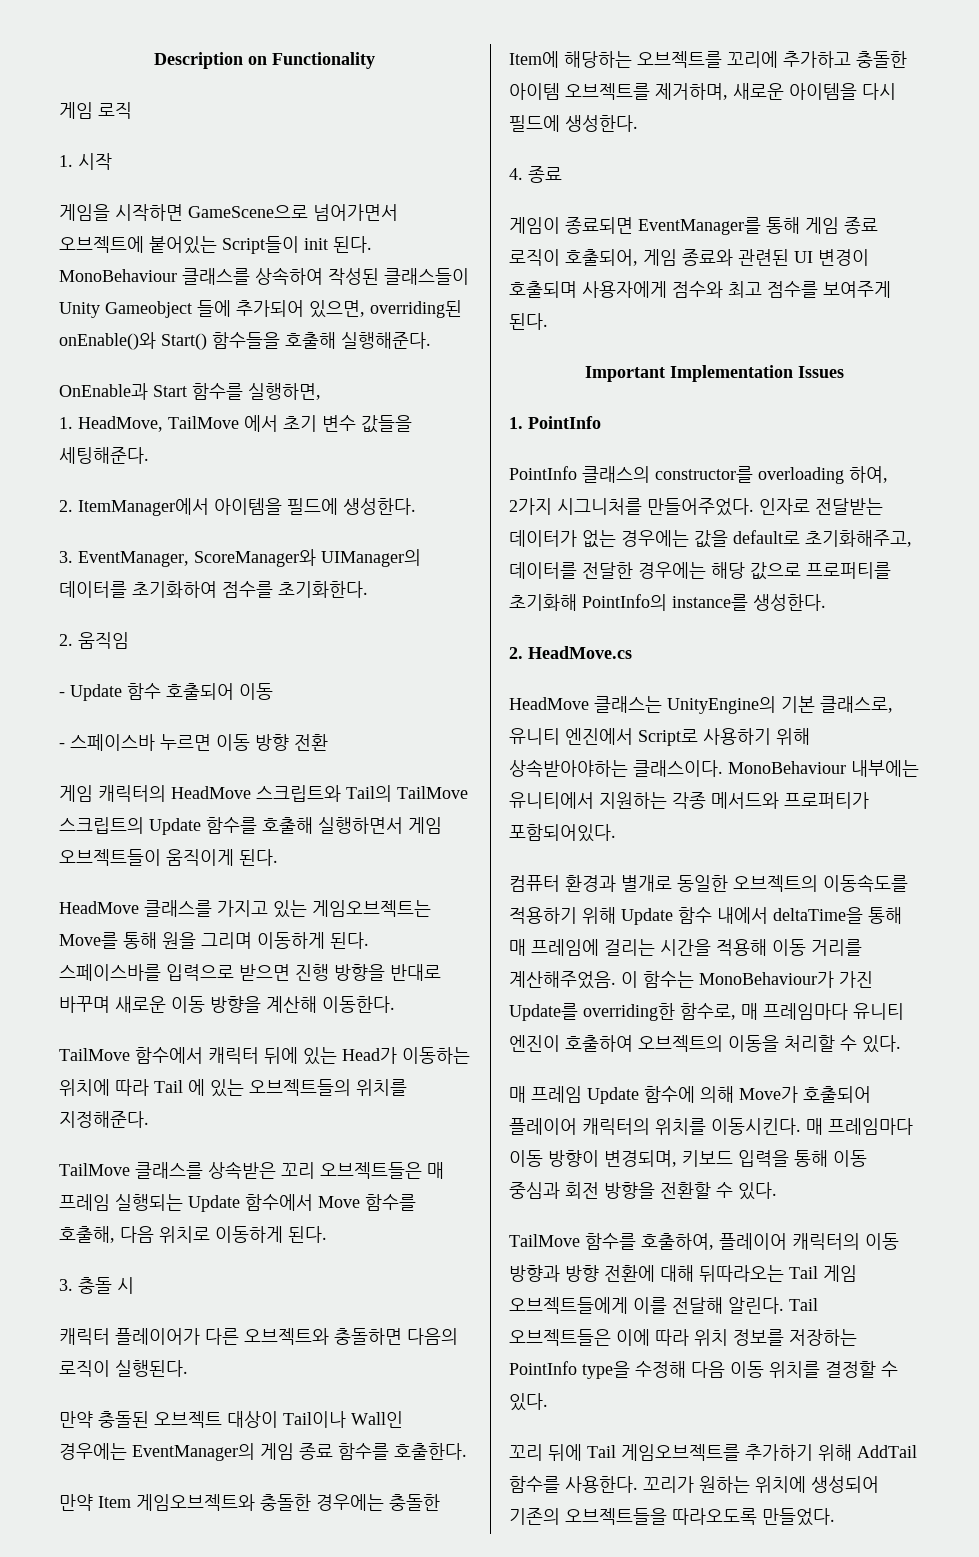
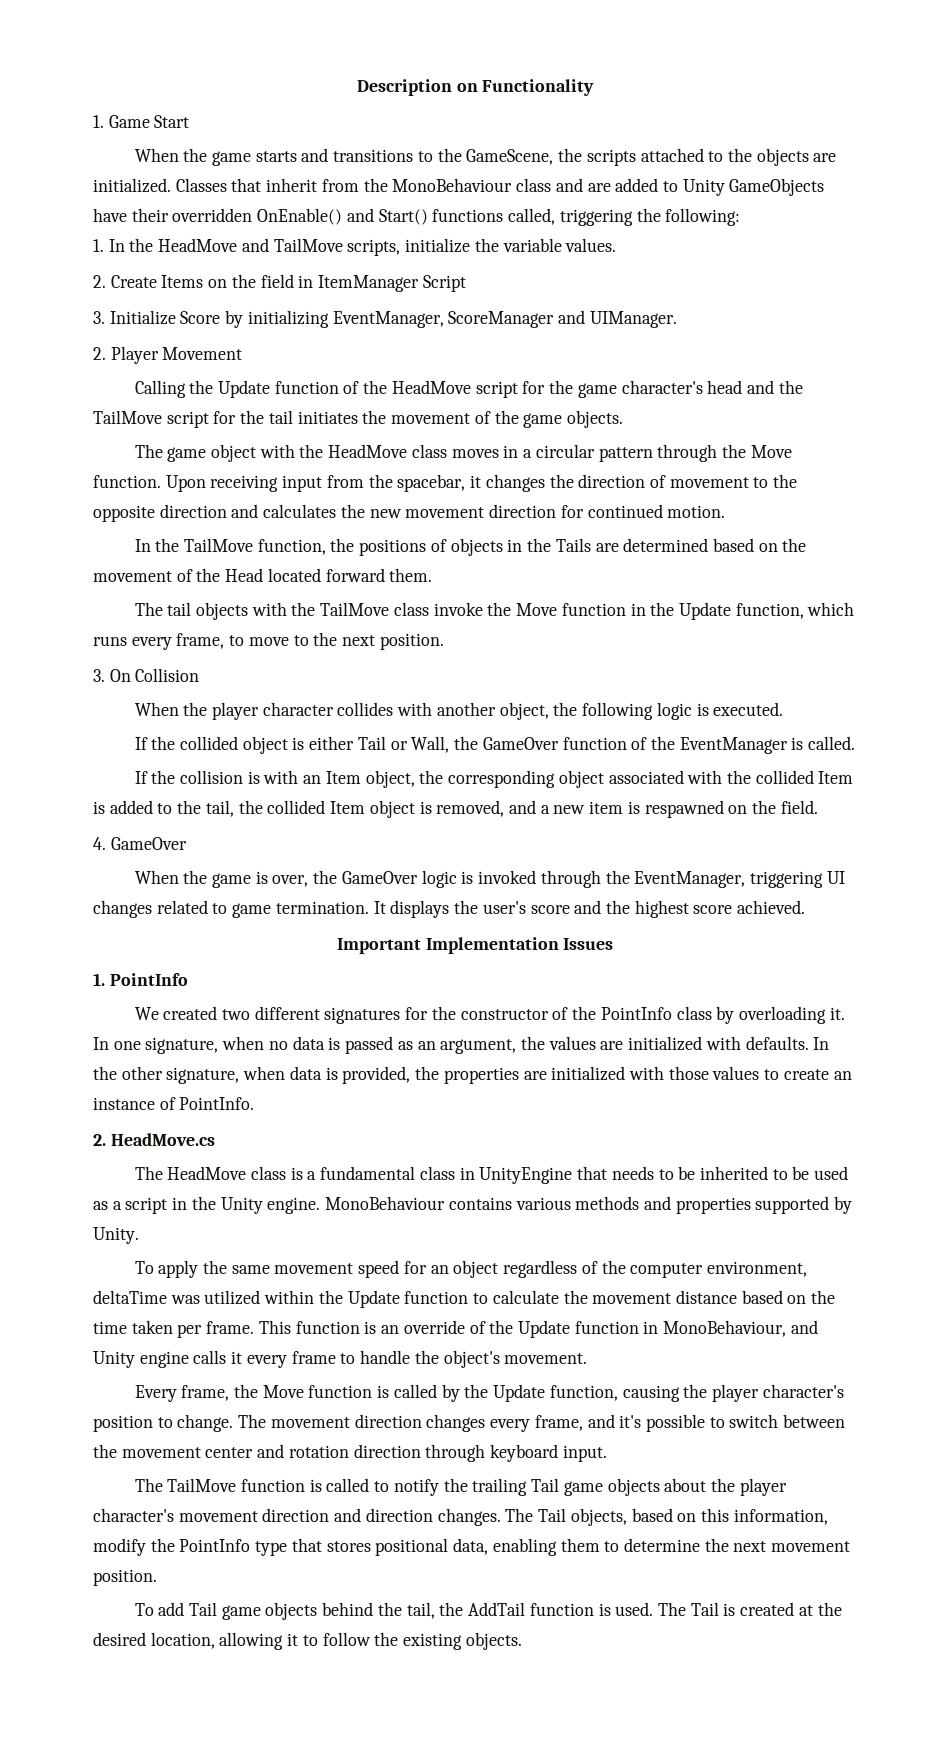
- 게임 로직
- 1. 시작
- 게임을 시작하면 GameScene으로 넘어가면서 오브젝트에 붙어있는 Script들이 init 된다. MonoBehaviour 클래스를 상속하여 작성된 클래스들이 Unity Gameobject 들에 추가되어 있으면, overriding된 onEnable()와 Start() 함수들을 호출해 실행해준다.
- OnEnable과 Start 함수를 실행하면,
- 1. HeadMove, TailMove 에서 초기 변수 값들을 세팅해준다.
- 2. ItemManager에서 아이템을 필드에 생성한다.
- 3. EventManager, ScoreManager와 UIManager의 데이터를 초기화하여 점수를 초기화한다.
- 2. 움직임
- - Update 함수 호출되어 이동
- - 스페이스바 누르면 이동 방향 전환
- 게임 캐릭터의 HeadMove 스크립트와 Tail의 TailMove 스크립트의 Update 함수를 호출해 실행하면서 게임 오브젝트들이 움직이게 된다.
- HeadMove 클래스를 가지고 있는 게임오브젝트는 Move를 통해 원을 그리며 이동하게 된다. 스페이스바를 입력으로 받으면 진행 방향을 반대로 바꾸며 새로운 이동 방향을 계산해 이동한다.
- TailMove 함수에서 캐릭터 뒤에 있는 Head가 이동하는 위치에 따라 Tail 에 있는 오브젝트들의 위치를 지정해준다.
- TailMove 클래스를 상속받은 꼬리 오브젝트들은 매 프레임 실행되는 Update 함수에서 Move 함수를 호출해, 다음 위치로 이동하게 된다.
- 3. 충돌 시
- 캐릭터 플레이어가 다른 오브젝트와 충돌하면 다음의 로직이 실행된다.
- 만약 충돌된 오브젝트 대상이 Tail이나 Wall인 경우에는 EventManager의 게임 종료 함수를 호출한다.
- 만약 Item 게임오브젝트와 충돌한 경우에는 충돌한 Item에 해당하는 오브젝트를 꼬리에 추가하고 충돌한 아이템 오브젝트를 제거하며, 새로운 아이템을 다시 필드에 생성한다.
- 4. 종료
- 게임이 종료되면 EventManager를 통해 게임 종료 로직이 호출되어, 게임 종료와 관련된 UI 변경이 호출되며 사용자에게 점수와 최고 점수를 보여주게 된다.
+ 1. Game Start
+ When the game starts and transitions to the GameScene, the scripts attached to the objects are initialized. Classes that inherit from the MonoBehaviour class and are added to Unity GameObjects have their overridden OnEnable() and Start() functions called, triggering the following:
+ 1. In the HeadMove and TailMove scripts, initialize the variable values.
+ 2. Create Items on the field in ItemManager Script
+ 3. Initialize Score by initializing EventManager, ScoreManager and UIManager.
+ 2. Player Movement
+ Calling the Update function of the HeadMove script for the game character's head and the TailMove script for the tail initiates the movement of the game objects.
+ The game object with the HeadMove class moves in a circular pattern through the Move function. Upon receiving input from the spacebar, it changes the direction of movement to the opposite direction and calculates the new movement direction for continued motion.
+ In the TailMove function, the positions of objects in the Tails are determined based on the movement of the Head located forward them.
+ The tail objects with the TailMove class invoke the Move function in the Update function, which runs every frame, to move to the next position.
+ 3. On Collision
+ When the player character collides with another object, the following logic is executed.
+ If the collided object is either Tail or Wall, the GameOver function of the EventManager is called.
+ If the collision is with an Item object, the corresponding object associated with the collided Item is added to the tail, the collided Item object is removed, and a new item is respawned on the field.
+ 4. GameOver
+ When the game is over, the GameOver logic is invoked through the EventManager, triggering UI changes related to game termination. It displays the user's score and the highest score achieved.
- PointInfo 클래스의 constructor를 overloading 하여, 2가지 시그니처를 만들어주었다. 인자로 전달받는 데이터가 없는 경우에는 값을 default로 초기화해주고, 데이터를 전달한 경우에는 해당 값으로 프로퍼티를 초기화해 PointInfo의 instance를 생성한다.
+ We created two different signatures for the constructor of the PointInfo class by overloading it. In one signature, when no data is passed as an argument, the values are initialized with defaults. In the other signature, when data is provided, the properties are initialized with those values to create an instance of PointInfo.
  2. HeadMove.cs
- HeadMove 클래스는 UnityEngine의 기본 클래스로, 유니티 엔진에서 Script로 사용하기 위해 상속받아야하는 클래스이다. MonoBehaviour 내부에는 유니티에서 지원하는 각종 메서드와 프로퍼티가 포함되어있다.
- 컴퓨터 환경과 별개로 동일한 오브젝트의 이동속도를 적용하기 위해 Update 함수 내에서 deltaTime을 통해 매 프레임에 걸리는 시간을 적용해 이동 거리를 계산해주었음. 이 함수는 MonoBehaviour가 가진 Update를 overriding한 함수로, 매 프레임마다 유니티 엔진이 호출하여 오브젝트의 이동을 처리할 수 있다.
- 매 프레임 Update 함수에 의해 Move가 호출되어 플레이어 캐릭터의 위치를 이동시킨다. 매 프레임마다 이동 방향이 변경되며, 키보드 입력을 통해 이동 중심과 회전 방향을 전환할 수 있다.
- TailMove 함수를 호출하여, 플레이어 캐릭터의 이동 방향과 방향 전환에 대해 뒤따라오는 Tail 게임 오브젝트들에게 이를 전달해 알린다. Tail 오브젝트들은 이에 따라 위치 정보를 저장하는 PointInfo type을 수정해 다음 이동 위치를 결정할 수 있다.
- 꼬리 뒤에 Tail 게임오브젝트를 추가하기 위해 AddTail 함수를 사용한다. 꼬리가 원하는 위치에 생성되어 기존의 오브젝트들을 따라오도록 만들었다.
+ The HeadMove class is a fundamental class in UnityEngine that needs to be inherited to be used as a script in the Unity engine. MonoBehaviour contains various methods and properties supported by Unity.
+ To apply the same movement speed for an object regardless of the computer environment, deltaTime was utilized within the Update function to calculate the movement distance based on the time taken per frame. This function is an override of the Update function in MonoBehaviour, and Unity engine calls it every frame to handle the object's movement.
+ Every frame, the Move function is called by the Update function, causing the player character's position to change. The movement direction changes every frame, and it's possible to switch between the movement center and rotation direction through keyboard input.
+ The TailMove function is called to notify the trailing Tail game objects about the player character's movement direction and direction changes. The Tail objects, based on this information, modify the PointInfo type that stores positional data, enabling them to determine the next movement position.
+ To add Tail game objects behind the tail, the AddTail function is used. The Tail is created at the desired location, allowing it to follow the existing objects.

